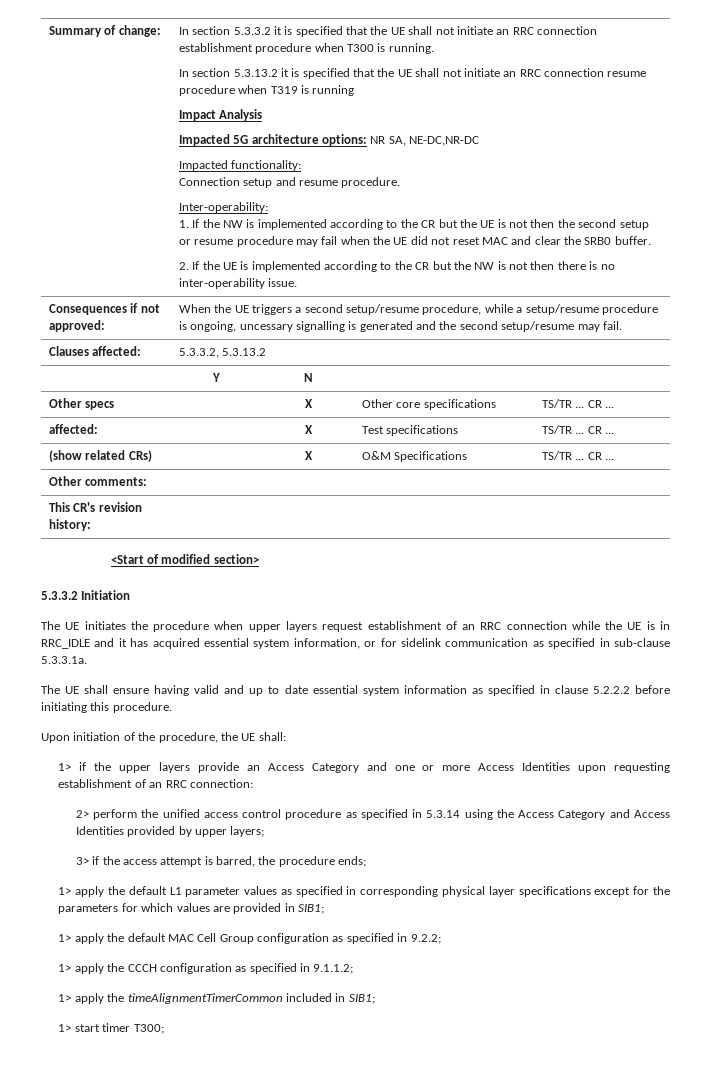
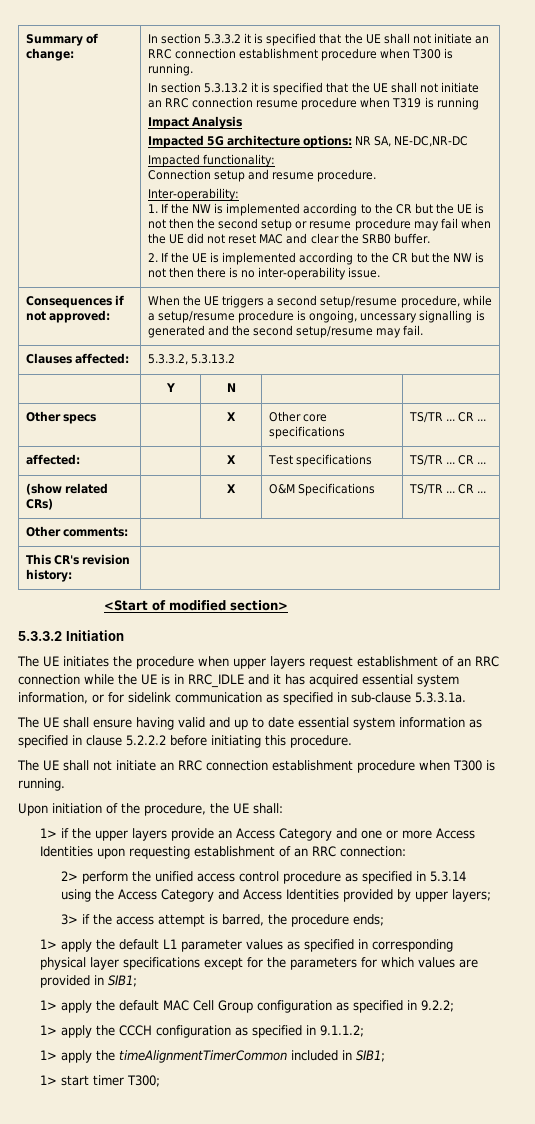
+ The UE shall not initiate an RRC connection establishment procedure when T300 is running.

